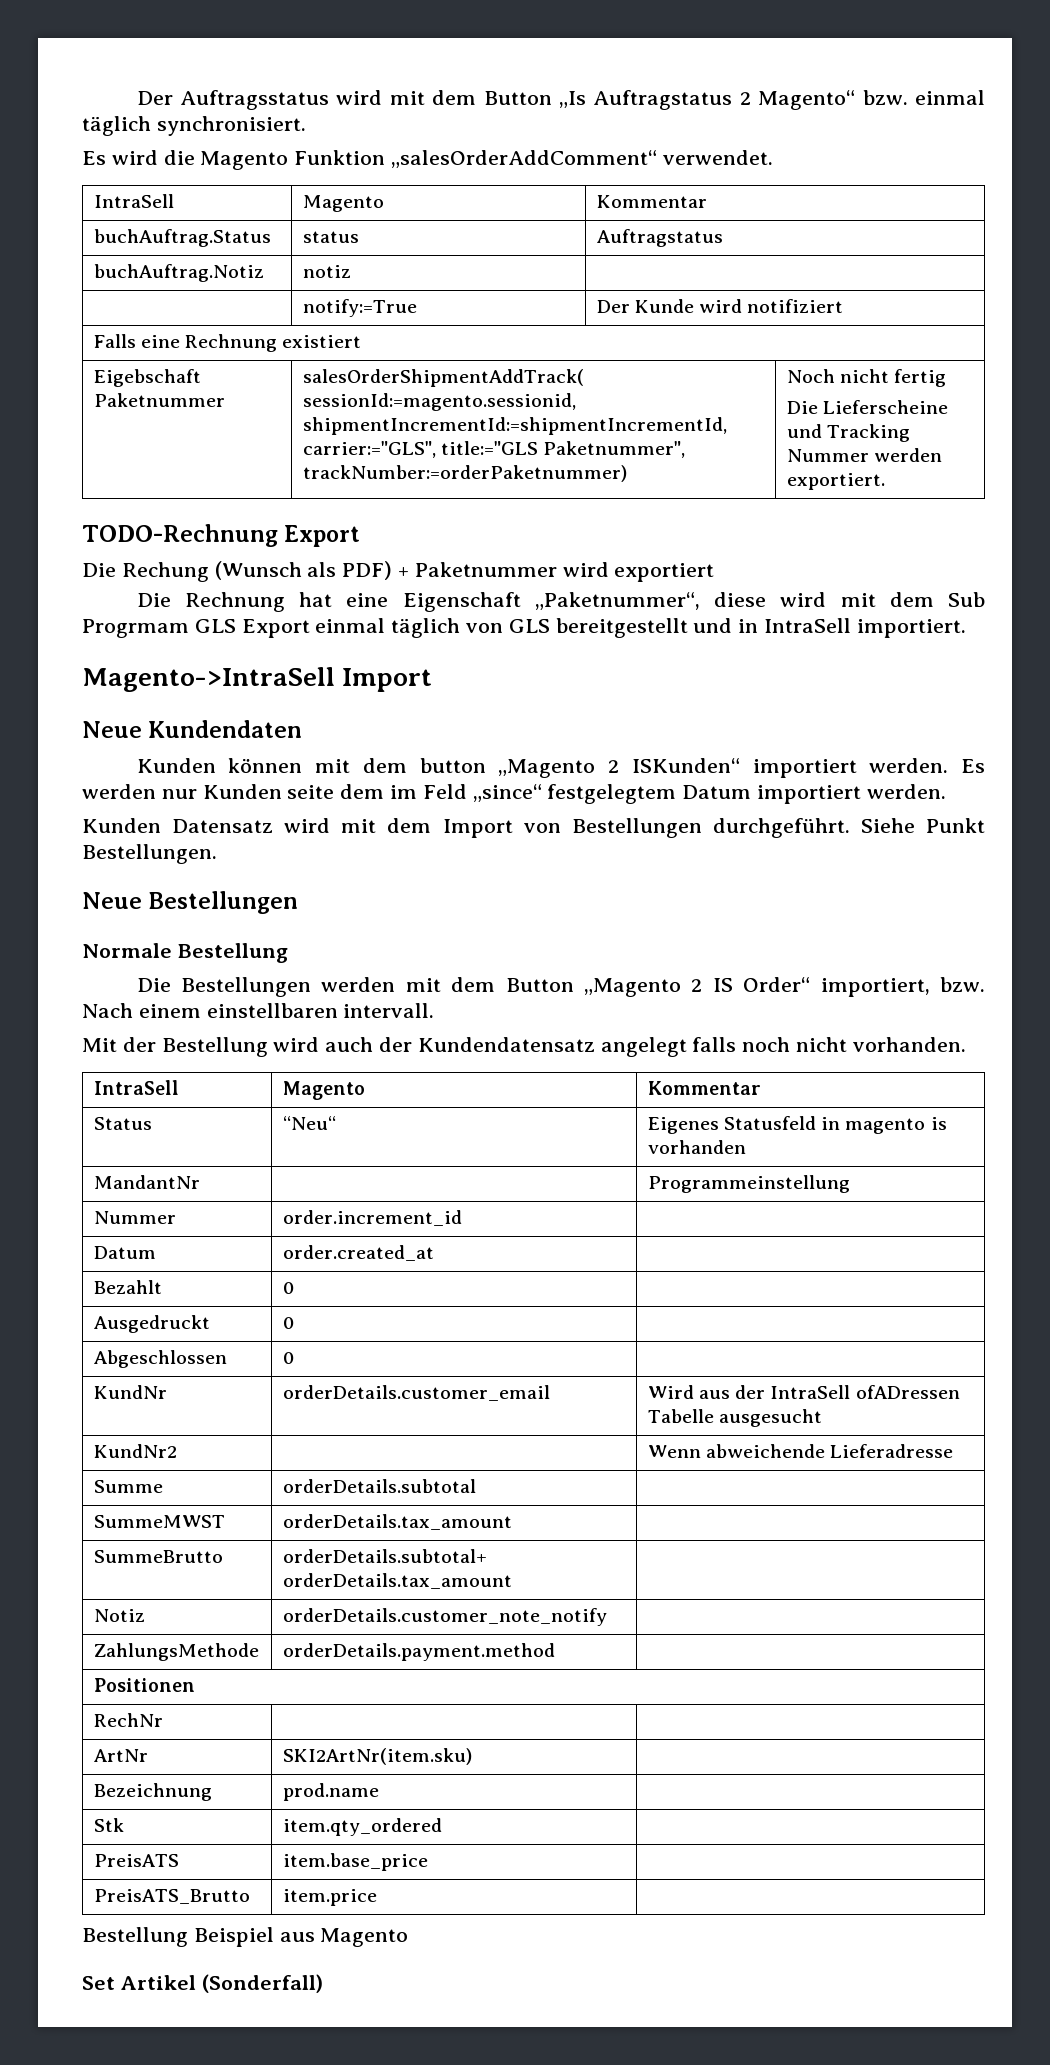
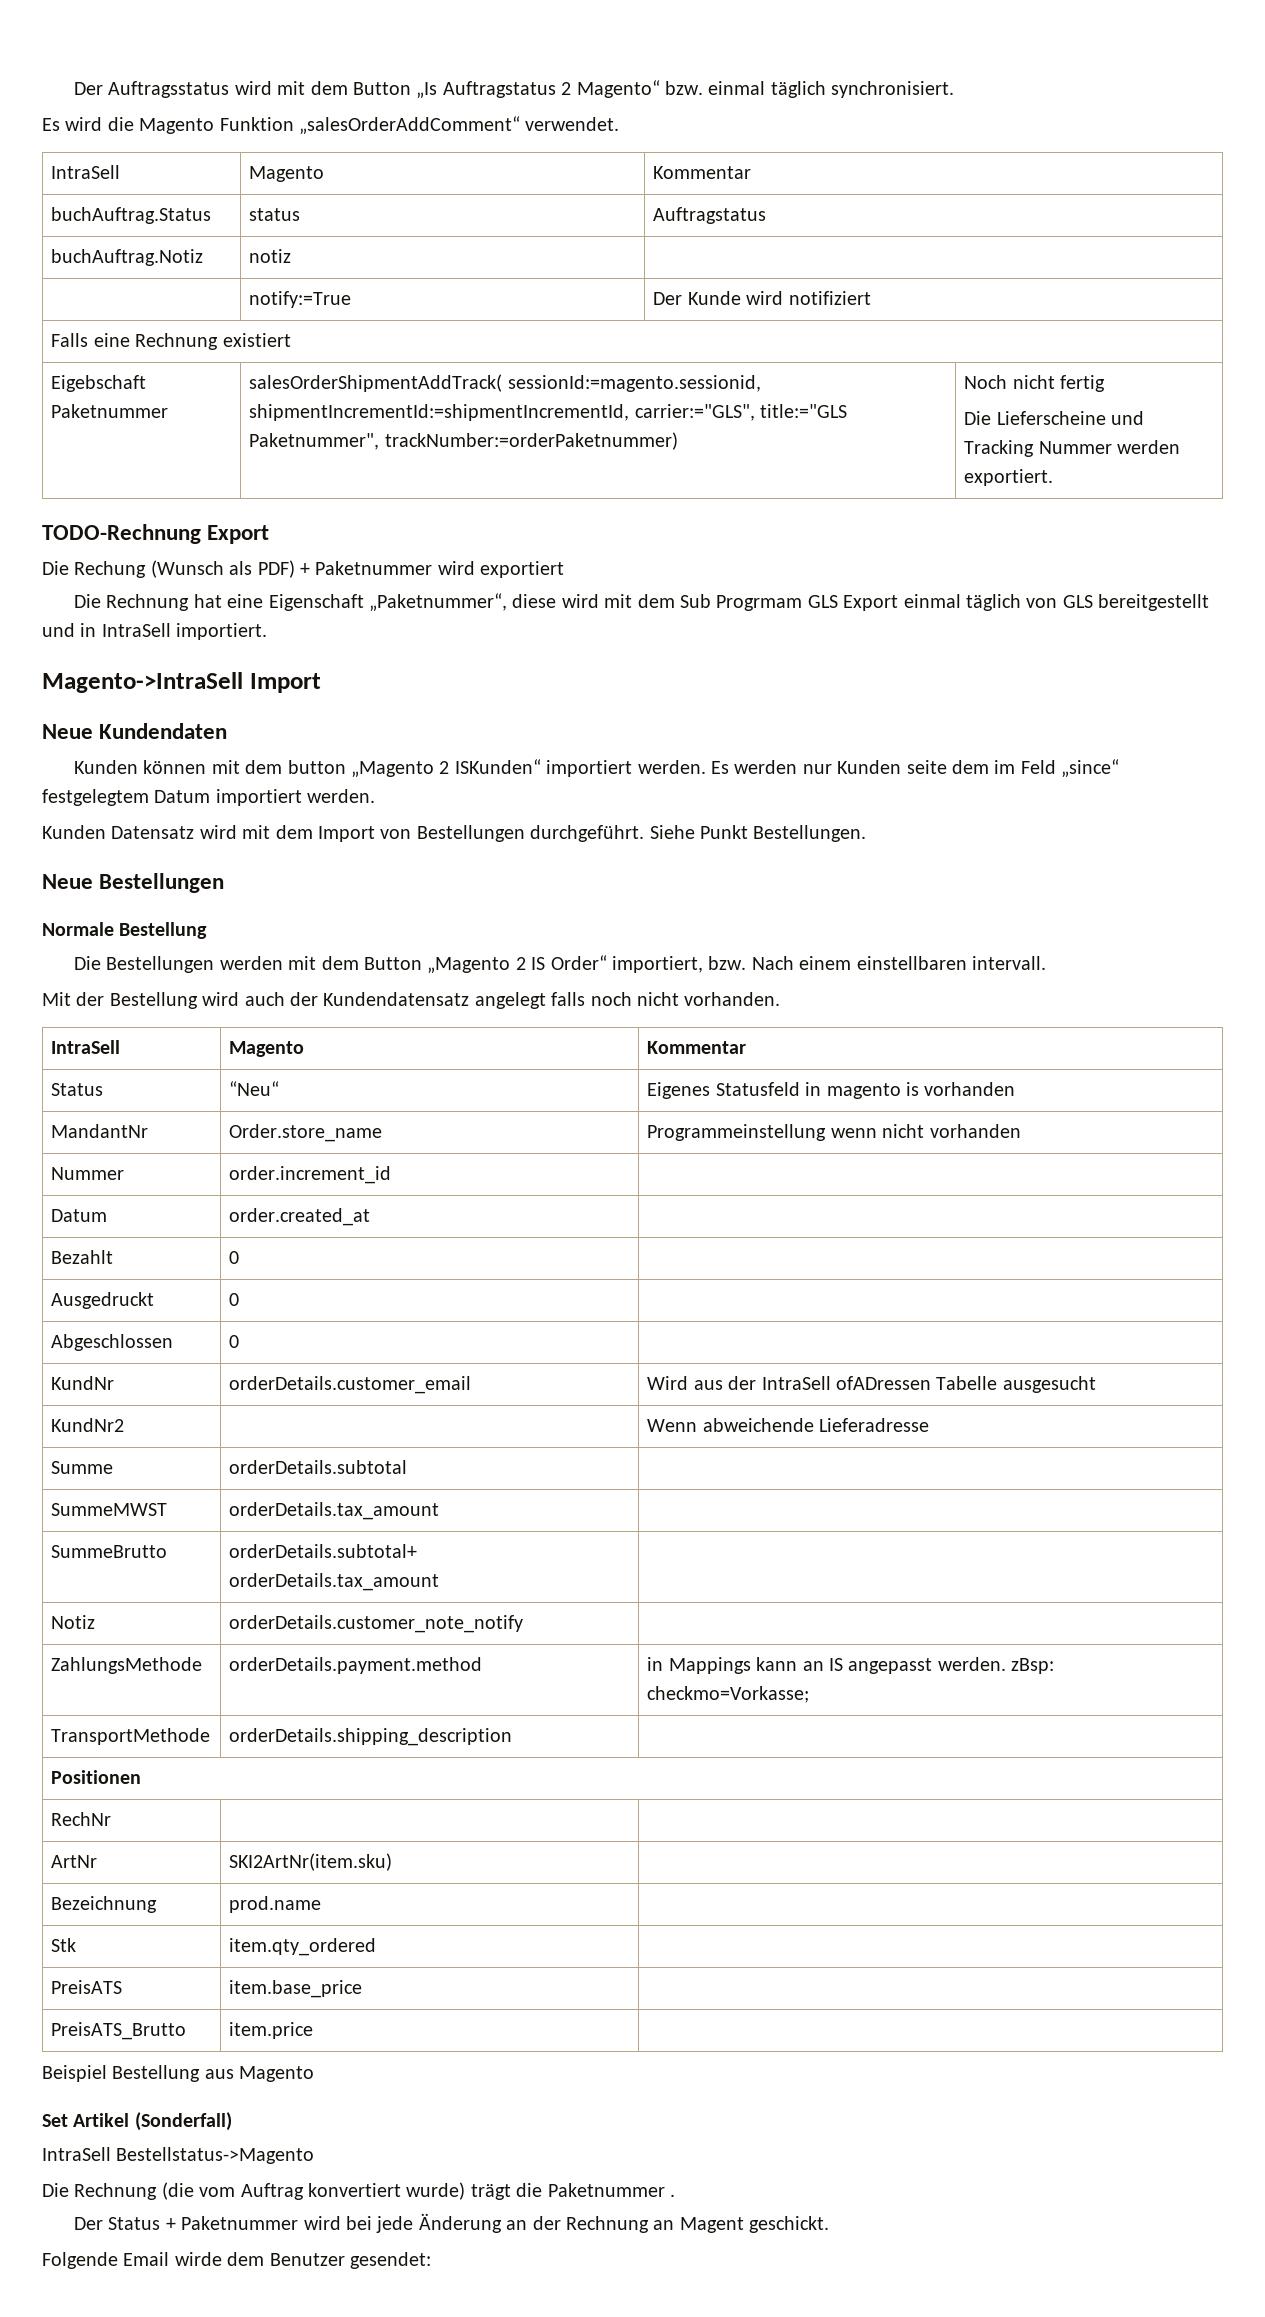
- MandantNr | | Programmeinstellung
+ MandantNr | Order.store_name | Programmeinstellung wenn nicht vorhanden
- ZahlungsMethode | orderDetails.payment.method |
+ ZahlungsMethode | orderDetails.payment.method | in Mappings kann an IS angepasst werden. zBsp: checkmo=Vorkasse;
+ TransportMethode | orderDetails.shipping_description |
- Bestellung Beispiel aus Magento
+ Beispiel Bestellung aus Magento
+ IntraSell Bestellstatus->Magento
+ Die Rechnung (die vom Auftrag konvertiert wurde) trägt die Paketnummer .
+ Der Status + Paketnummer wird bei jede Änderung an der Rechnung an Magent geschickt.
+ Folgende Email wirde dem Benutzer gesendet:

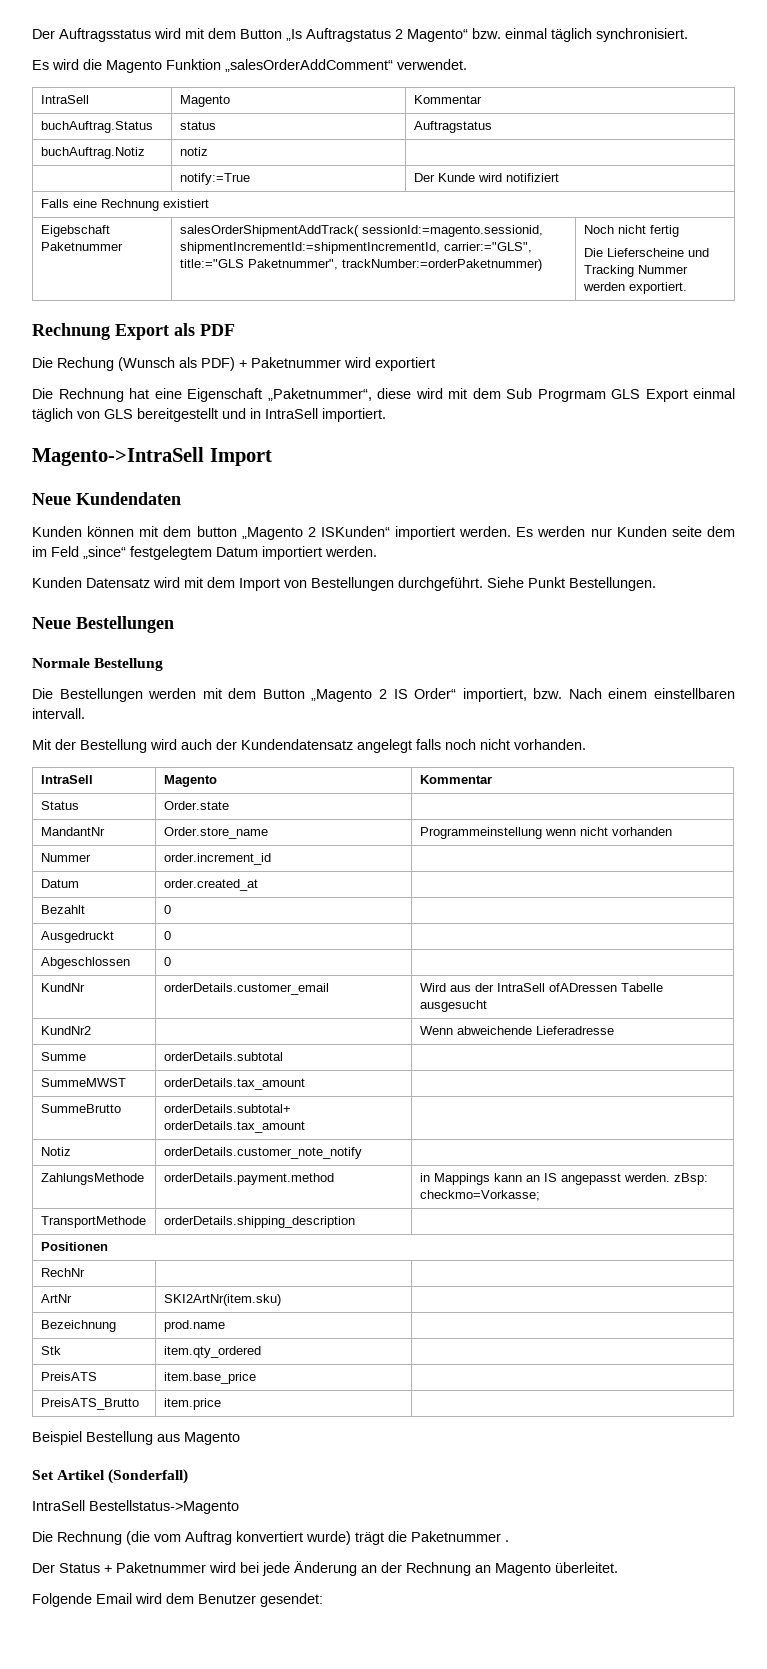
- TODO-Rechnung Export
+ Rechnung Export als PDF
- Status | “Neu“ | Eigenes Statusfeld in magento is vorhanden
+ Status | Order.state |
- Der Status + Paketnummer wird bei jede Änderung an der Rechnung an Magent geschickt.
+ Der Status + Paketnummer wird bei jede Änderung an der Rechnung an Magento überleitet.
- Folgende Email wirde dem Benutzer gesendet:
+ Folgende Email wird dem Benutzer gesendet:

